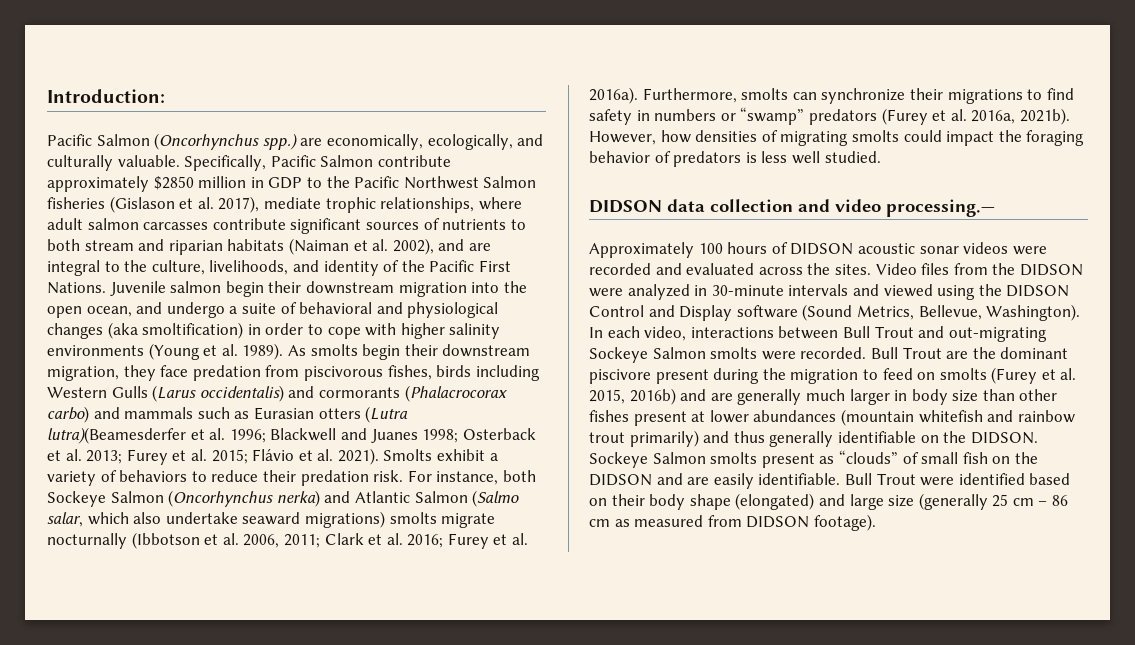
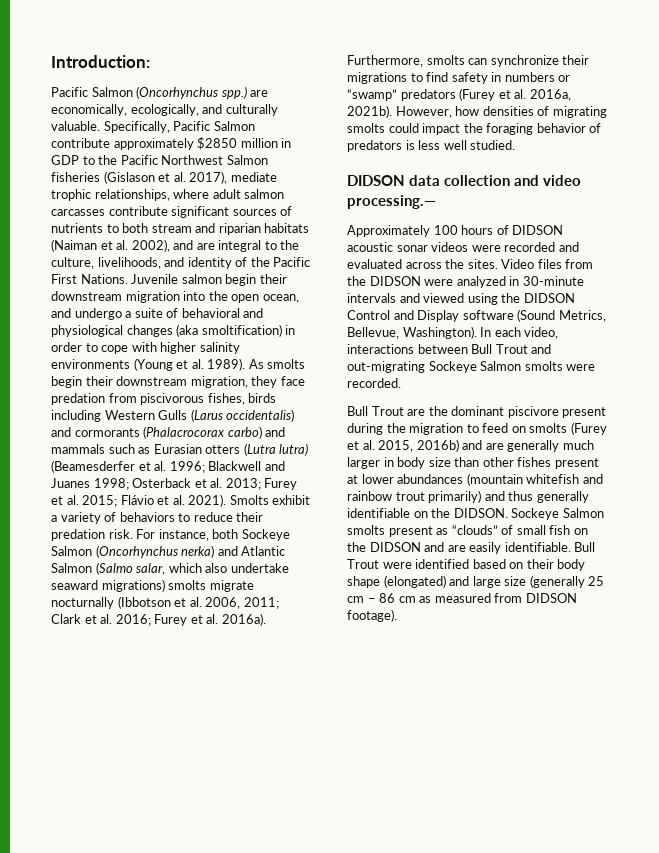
- As smolts begin their downstream migration, they face predation from piscivorous fishes, birds including Western Gulls (Larus occidentalis) and cormorants (Phalacrocorax carbo) and mammals such as Eurasian otters (Lutra lutra)(Beamesderfer et al. 1996; Blackwell and Juanes 1998; Osterback et al. 2013; Furey et al. 2015; Flávio et al. 2021).
+ As smolts begin their downstream migration, they face predation from piscivorous fishes, birds including Western Gulls (Larus occidentalis) and cormorants (Phalacrocorax carbo) and mammals such as Eurasian otters (Lutra lutra) (Beamesderfer et al. 1996; Blackwell and Juanes 1998; Osterback et al. 2013; Furey et al. 2015; Flávio et al. 2021).
- In each video, interactions between Bull Trout and out-migrating Sockeye Salmon smolts were recorded. Bull Trout are the dominant piscivore present during the migration to feed on smolts (Furey et al. 2015, 2016b) and are generally much larger in body size than other fishes present at lower abundances (mountain whitefish and rainbow trout primarily) and thus generally identifiable on the DIDSON.
+ In each video, interactions between Bull Trout and out-migrating Sockeye Salmon smolts were recorded.
+ Bull Trout are the dominant piscivore present during the migration to feed on smolts (Furey et al. 2015, 2016b) and are generally much larger in body size than other fishes present at lower abundances (mountain whitefish and rainbow trout primarily) and thus generally identifiable on the DIDSON.

